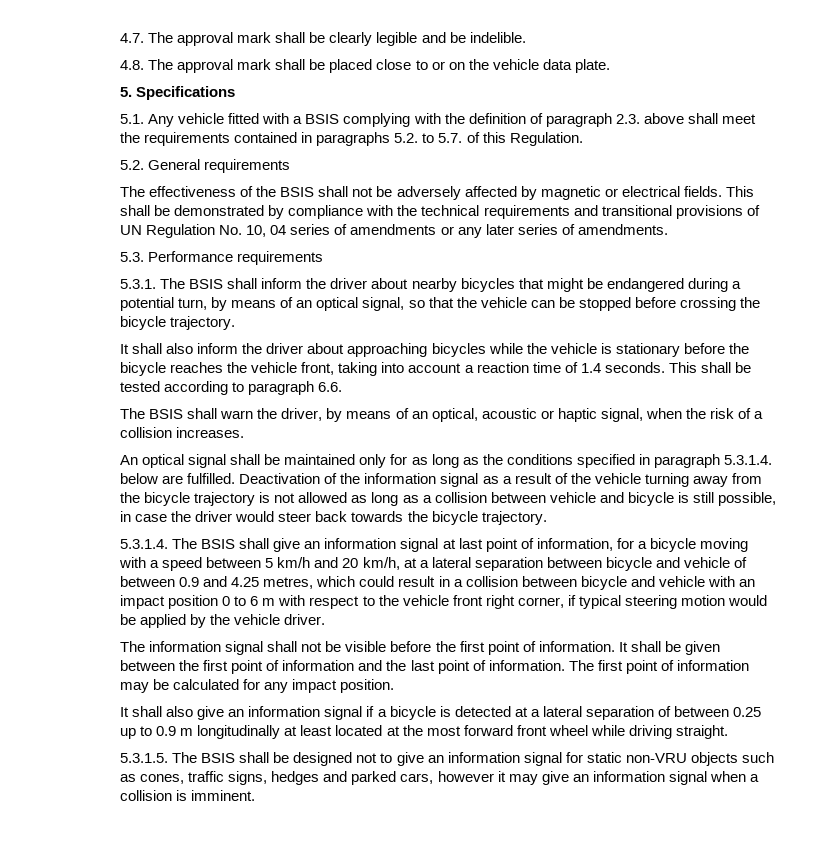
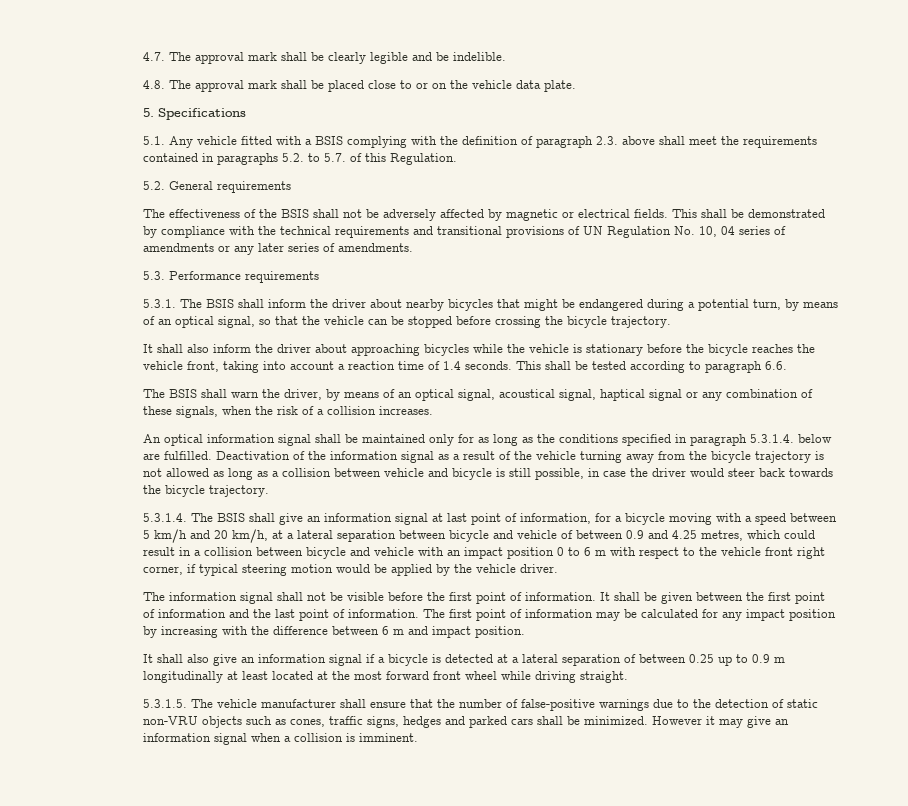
- The BSIS shall warn the driver, by means of an optical, acoustic or haptic signal, when the risk of a collision increases.
+ The BSIS shall warn the driver, by means of an optical signal, acoustical signal, haptical signal or any combination of these signals, when the risk of a collision increases.
- An optical signal shall be maintained only for as long as the conditions specified in paragraph 5.3.1.4. below are fulfilled.
+ An optical information signal shall be maintained only for as long as the conditions specified in paragraph 5.3.1.4. below are fulfilled.
- The first point of information may be calculated for any impact position.
+ The first point of information may be calculated for any impact position by increasing with the difference between 6 m and impact position.
- 5.3.1.5. The BSIS shall be designed not to give an information signal for static non-VRU objects such as cones, traffic signs, hedges and parked cars, however it may give an information signal when a collision is imminent.
+ 5.3.1.5. The vehicle manufacturer shall ensure that the number of false-positive warnings due to the detection of static non-VRU objects such as cones, traffic signs, hedges and parked cars shall be minimized. However it may give an information signal when a collision is imminent.

